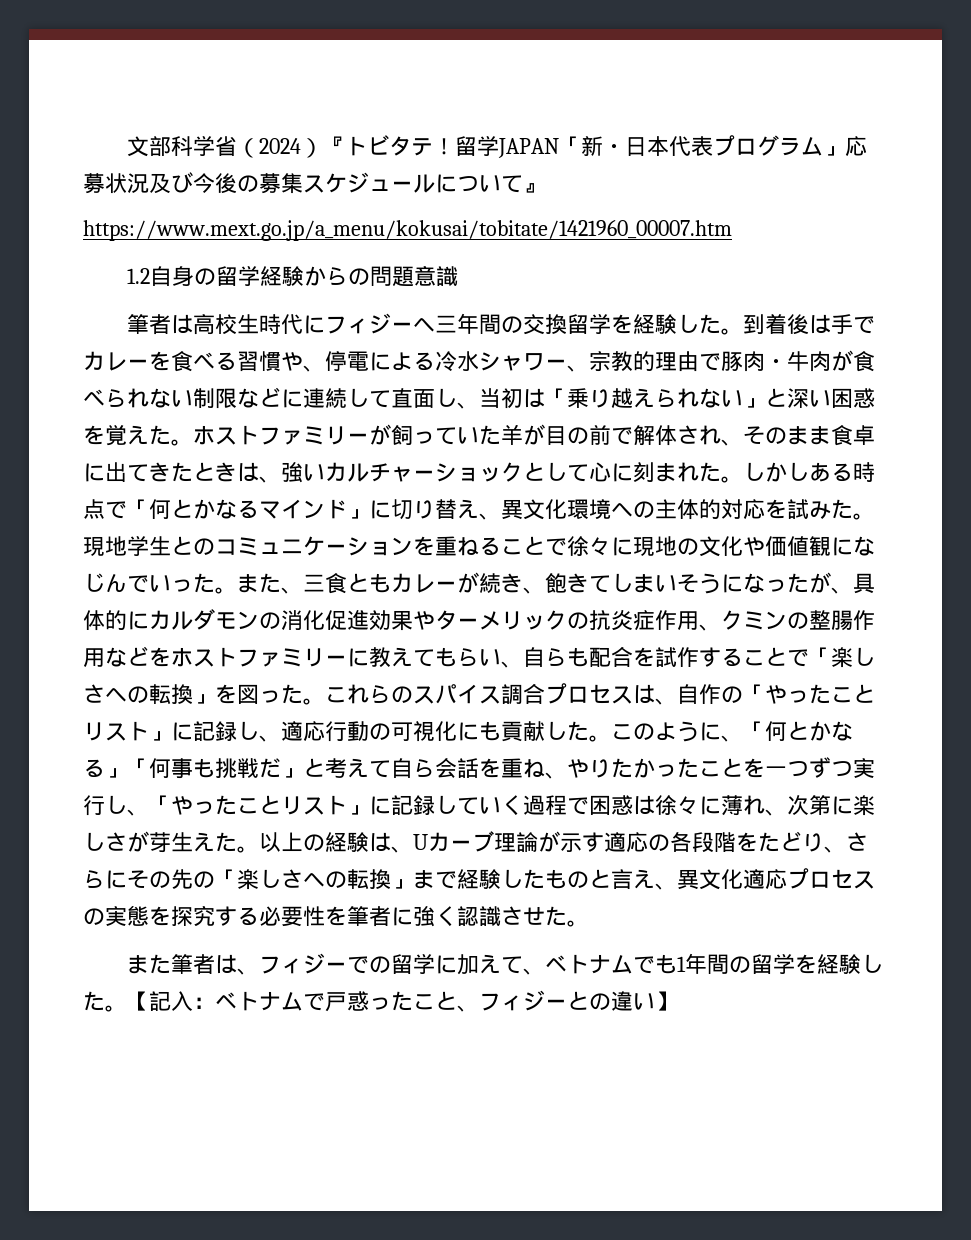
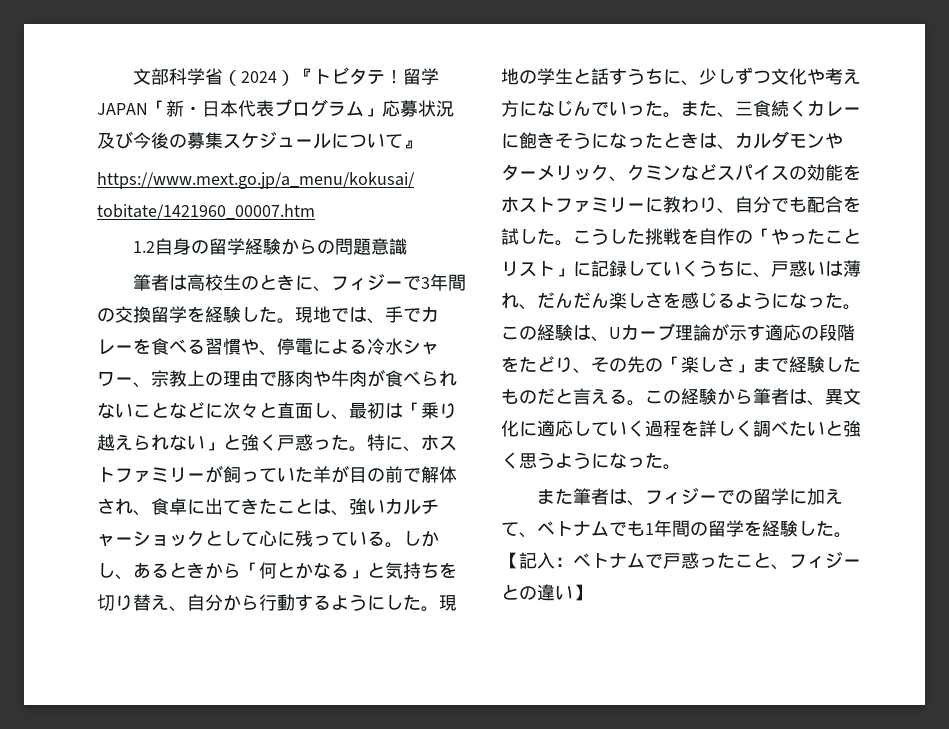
- 筆者は高校生時代にフィジーへ三年間の交換留学を経験した。
+ 筆者は高校生のときに、フィジーで3年間の交換留学を経験した。
- 到着後は手でカレーを食べる習慣や、停電による冷水シャワー、宗教的理由で豚肉・牛肉が食べられない制限などに連続して直面し、当初は「乗り越えられない」と深い困惑を覚えた。ホストファミリーが飼っていた羊が目の前で解体され、そのまま食卓に出てきたときは、強いカルチャーショックとして心に刻まれた。しかしある時点で「何とかなるマインド」に切り替え、異文化環境への主体的対応を試みた。現地学生とのコミュニケーションを重ねることで徐々に現地の文化や価値観になじんでいった。
+ 現地では、手でカレーを食べる習慣や、停電による冷水シャワー、宗教上の理由で豚肉や牛肉が食べられないことなどに次々と直面し、最初は「乗り越えられない」と強く戸惑った。特に、ホストファミリーが飼っていた羊が目の前で解体され、食卓に出てきたことは、強いカルチャーショックとして心に残っている。しかし、あるときから「何とかなる」と気持ちを切り替え、自分から行動するようにした。現地の学生と話すうちに、少しずつ文化や考え方になじんでいった。
- また、三食ともカレーが続き、飽きてしまいそうになったが、具体的にカルダモンの消化促進効果やターメリックの抗炎症作用、クミンの整腸作用などをホストファミリーに教えてもらい、自らも配合を試作することで「楽しさへの転換」を図った。これらのスパイス調合プロセスは、自作の「やったことリスト」に記録し、適応行動の可視化にも貢献した。このように、「何とかなる」「何事も挑戦だ」と考えて自ら会話を重ね、やりたかったことを一つずつ実行し、「やったことリスト」に記録していく過程で困惑は徐々に薄れ、次第に楽しさが芽生えた。以上の経験は、Uカーブ理論が示す適応の各段階をたどり、さらにその先の「楽しさへの転換」まで経験したものと言え、異文化適応プロセスの実態を探究する必要性を筆者に強く認識させた。
+ また、三食続くカレーに飽きそうになったときは、カルダモンやターメリック、クミンなどスパイスの効能をホストファミリーに教わり、自分でも配合を試した。こうした挑戦を自作の「やったことリスト」に記録していくうちに、戸惑いは薄れ、だんだん楽しさを感じるようになった。この経験は、Uカーブ理論が示す適応の段階をたどり、その先の「楽しさ」まで経験したものだと言える。この経験から筆者は、異文化に適応していく過程を詳しく調べたいと強く思うようになった。

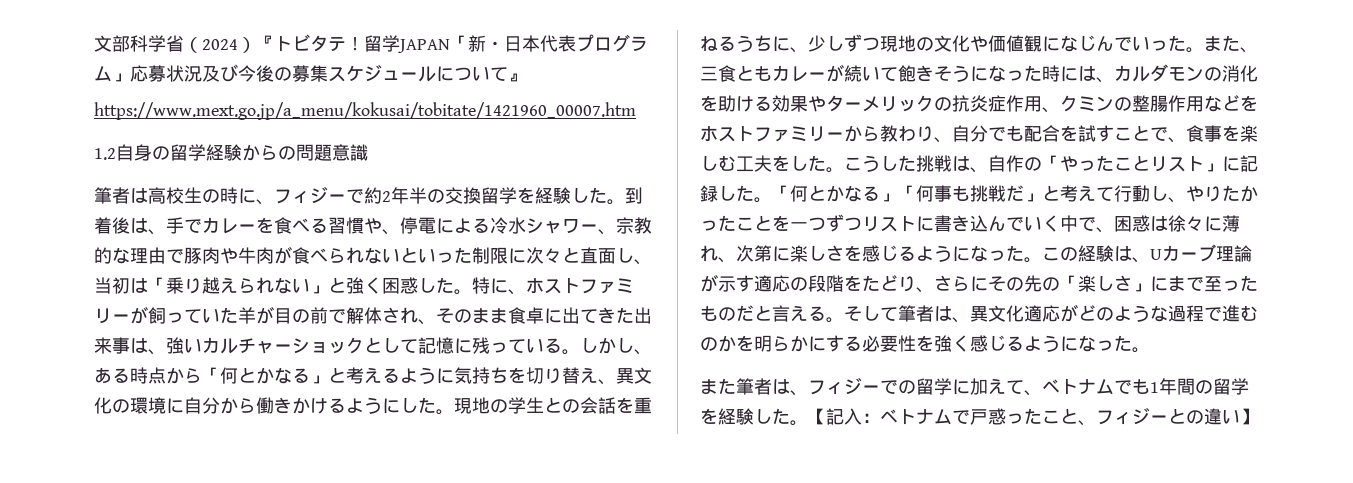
- 筆者は高校生のときに、フィジーで3年間の交換留学を経験した。
+ 筆者は高校生の時に、フィジーで約2年半の交換留学を経験した。
- 現地では、手でカレーを食べる習慣や、停電による冷水シャワー、宗教上の理由で豚肉や牛肉が食べられないことなどに次々と直面し、最初は「乗り越えられない」と強く戸惑った。
+ 到着後は、手でカレーを食べる習慣や、停電による冷水シャワー、宗教的な理由で豚肉や牛肉が食べられないといった制限に次々と直面し、当初は「乗り越えられない」と強く困惑した。
- 特に、ホストファミリーが飼っていた羊が目の前で解体され、食卓に出てきたことは、強いカルチャーショックとして心に残っている。
+ 特に、ホストファミリーが飼っていた羊が目の前で解体され、そのまま食卓に出てきた出来事は、強いカルチャーショックとして記憶に残っている。
- しかし、あるときから「何とかなる」と気持ちを切り替え、自分から行動するようにした。
+ しかし、ある時点から「何とかなる」と考えるように気持ちを切り替え、異文化の環境に自分から働きかけるようにした。
- 現地の学生と話すうちに、少しずつ文化や考え方になじんでいった。
+ 現地の学生との会話を重ねるうちに、少しずつ現地の文化や価値観になじんでいった。
- また、三食続くカレーに飽きそうになったときは、カルダモンやターメリック、クミンなどスパイスの効能をホストファミリーに教わり、自分でも配合を試した。
+ また、三食ともカレーが続いて飽きそうになった時には、カルダモンの消化を助ける効果やターメリックの抗炎症作用、クミンの整腸作用などをホストファミリーから教わり、自分でも配合を試すことで、食事を楽しむ工夫をした。
- こうした挑戦を自作の「やったことリスト」に記録していくうちに、戸惑いは薄れ、だんだん楽しさを感じるようになった。
+ こうした挑戦は、自作の「やったことリスト」に記録した。「何とかなる」「何事も挑戦だ」と考えて行動し、やりたかったことを一つずつリストに書き込んでいく中で、困惑は徐々に薄れ、次第に楽しさを感じるようになった。
- この経験は、Uカーブ理論が示す適応の段階をたどり、その先の「楽しさ」まで経験したものだと言える。
+ この経験は、Uカーブ理論が示す適応の段階をたどり、さらにその先の「楽しさ」にまで至ったものだと言える。
- この経験から筆者は、異文化に適応していく過程を詳しく調べたいと強く思うようになった。
+ そして筆者は、異文化適応がどのような過程で進むのかを明らかにする必要性を強く感じるようになった。

